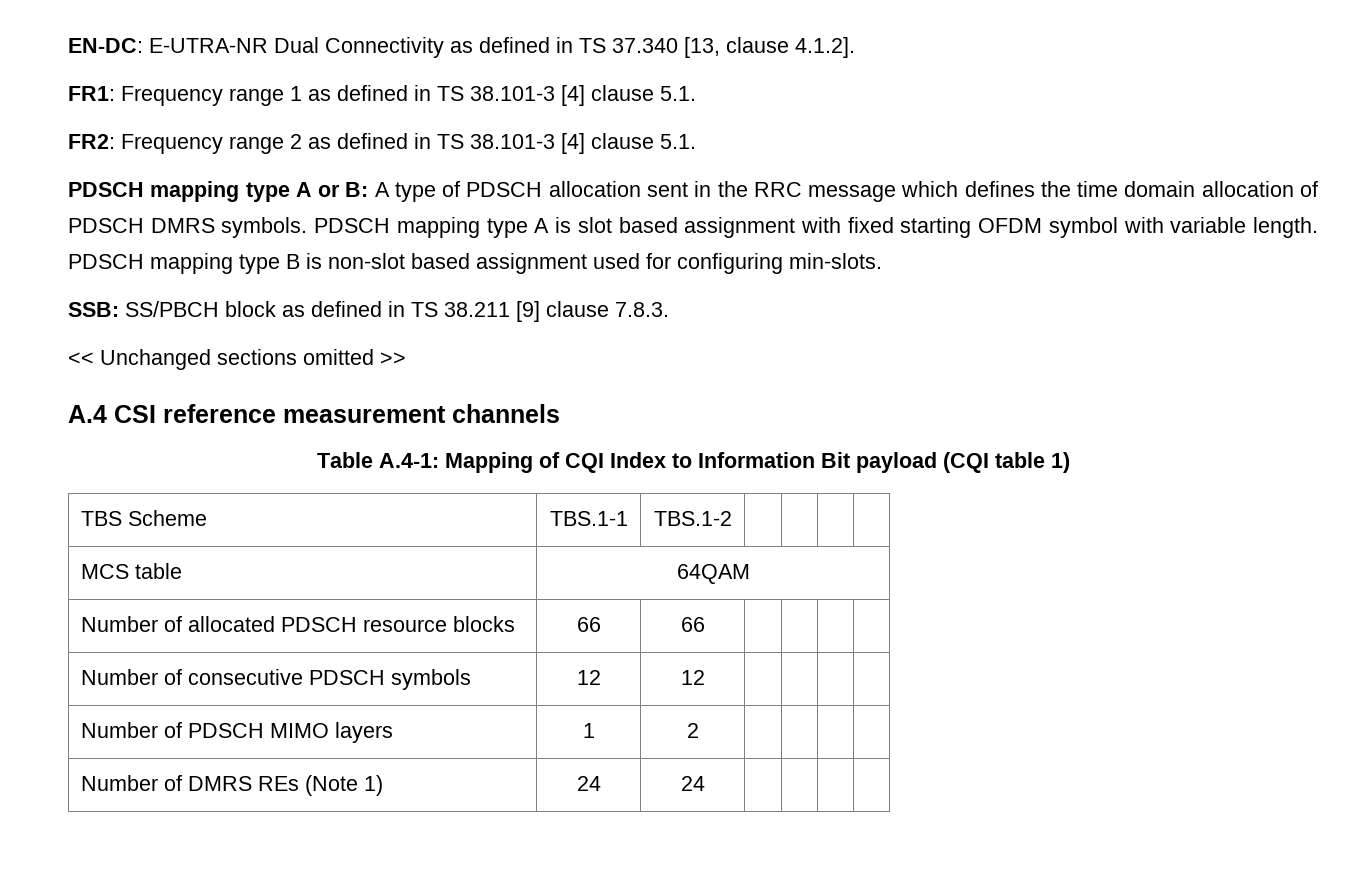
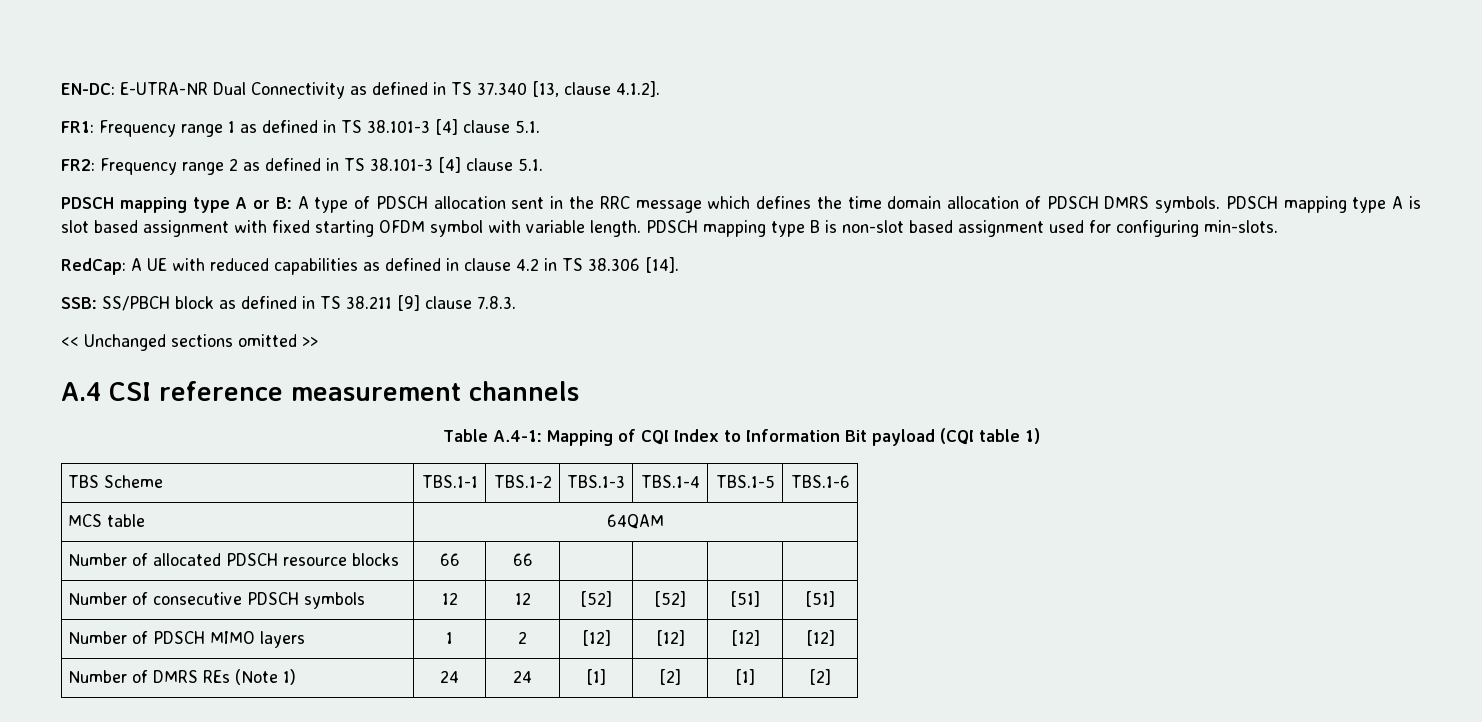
+ RedCap: A UE with reduced capabilities as defined in clause 4.2 in TS 38.306 [14].
- TBS Scheme | TBS.1-1 | TBS.1-2 | | | |
+ TBS Scheme | TBS.1-1 | TBS.1-2 | TBS.1-3 | TBS.1-4 | TBS.1-5 | TBS.1-6
- Number of consecutive PDSCH symbols | 12 | 12 | | | |
+ Number of consecutive PDSCH symbols | 12 | 12 | [52] | [52] | [51] | [51]
- Number of PDSCH MIMO layers | 1 | 2 | | | |
+ Number of PDSCH MIMO layers | 1 | 2 | [12] | [12] | [12] | [12]
- Number of DMRS REs (Note 1) | 24 | 24 | | | |
+ Number of DMRS REs (Note 1) | 24 | 24 | [1] | [2] | [1] | [2]

